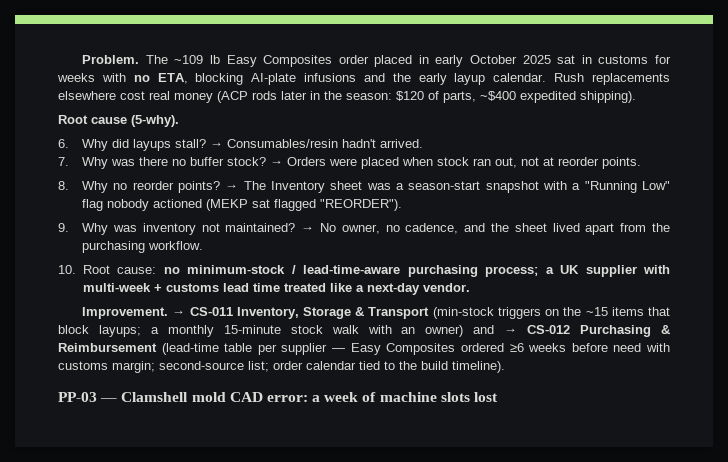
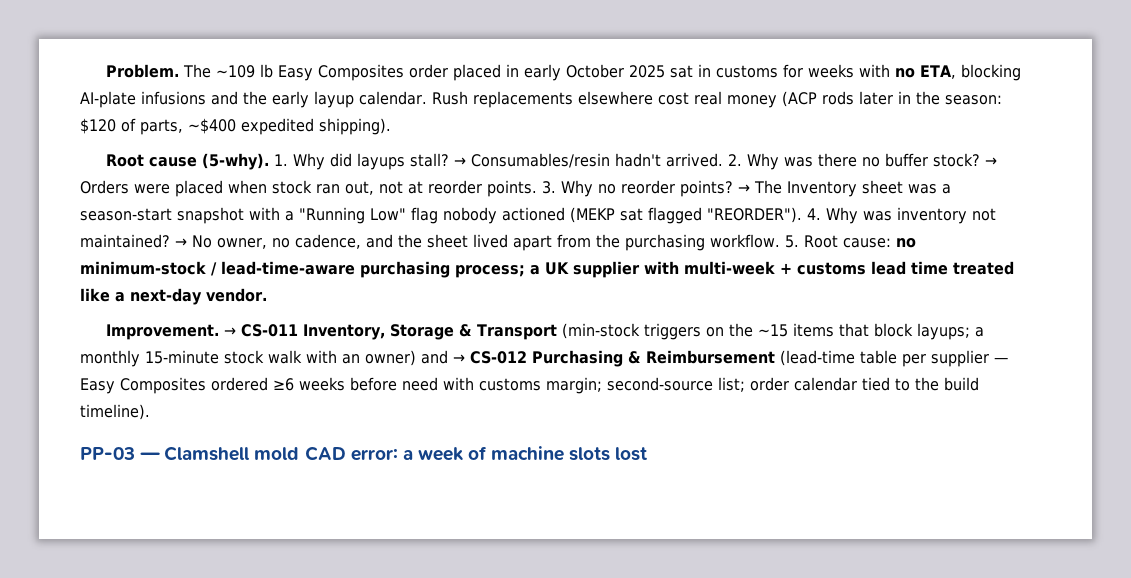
- Root cause (5-why).
- 6. Why did layups stall?
+ Root cause (5-why). 1. Why did layups stall?
- → Consumables/resin hadn't arrived.
- 7. Why was there no buffer stock?
+ → Consumables/resin hadn't arrived. 2. Why was there no buffer stock?
- → Orders were placed when stock ran out, not at reorder points.
- 8. Why no reorder points?
+ → Orders were placed when stock ran out, not at reorder points. 3. Why no reorder points?
- → The Inventory sheet was a season-start snapshot with a "Running Low" flag nobody actioned (MEKP sat flagged "REORDER").
- 9. Why was inventory not maintained?
+ → The Inventory sheet was a season-start snapshot with a "Running Low" flag nobody actioned (MEKP sat flagged "REORDER"). 4. Why was inventory not maintained?
- → No owner, no cadence, and the sheet lived apart from the purchasing workflow.
- 10. Root cause: no minimum-stock / lead-time-aware purchasing process; a UK supplier with multi-week + customs lead time treated like a next-day vendor.
+ → No owner, no cadence, and the sheet lived apart from the purchasing workflow. 5. Root cause: no minimum-stock / lead-time-aware purchasing process; a UK supplier with multi-week + customs lead time treated like a next-day vendor.

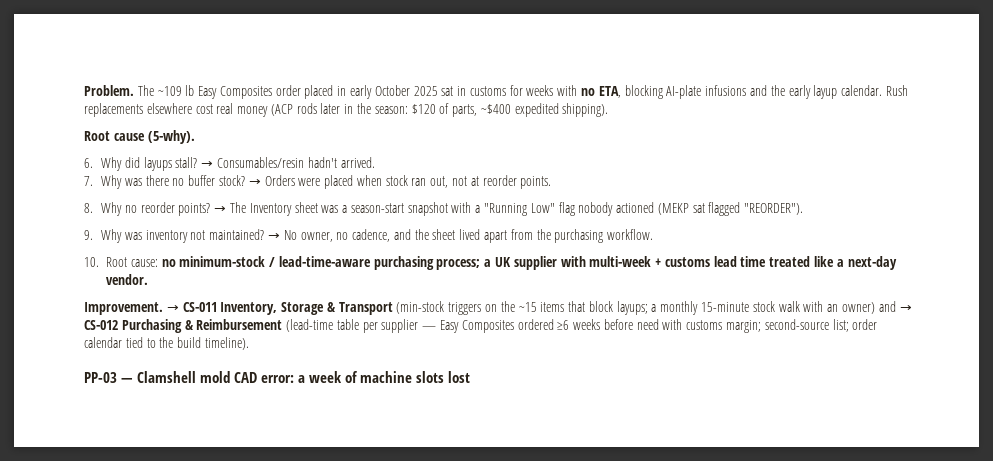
- Root cause (5-why). 1. Why did layups stall?
+ Root cause (5-why).
+ 6. Why did layups stall?
- → Consumables/resin hadn't arrived. 2. Why was there no buffer stock?
+ → Consumables/resin hadn't arrived.
+ 7. Why was there no buffer stock?
- → Orders were placed when stock ran out, not at reorder points. 3. Why no reorder points?
+ → Orders were placed when stock ran out, not at reorder points.
+ 8. Why no reorder points?
- → The Inventory sheet was a season-start snapshot with a "Running Low" flag nobody actioned (MEKP sat flagged "REORDER"). 4. Why was inventory not maintained?
+ → The Inventory sheet was a season-start snapshot with a "Running Low" flag nobody actioned (MEKP sat flagged "REORDER").
+ 9. Why was inventory not maintained?
- → No owner, no cadence, and the sheet lived apart from the purchasing workflow. 5. Root cause: no minimum-stock / lead-time-aware purchasing process; a UK supplier with multi-week + customs lead time treated like a next-day vendor.
+ → No owner, no cadence, and the sheet lived apart from the purchasing workflow.
+ 10. Root cause: no minimum-stock / lead-time-aware purchasing process; a UK supplier with multi-week + customs lead time treated like a next-day vendor.

